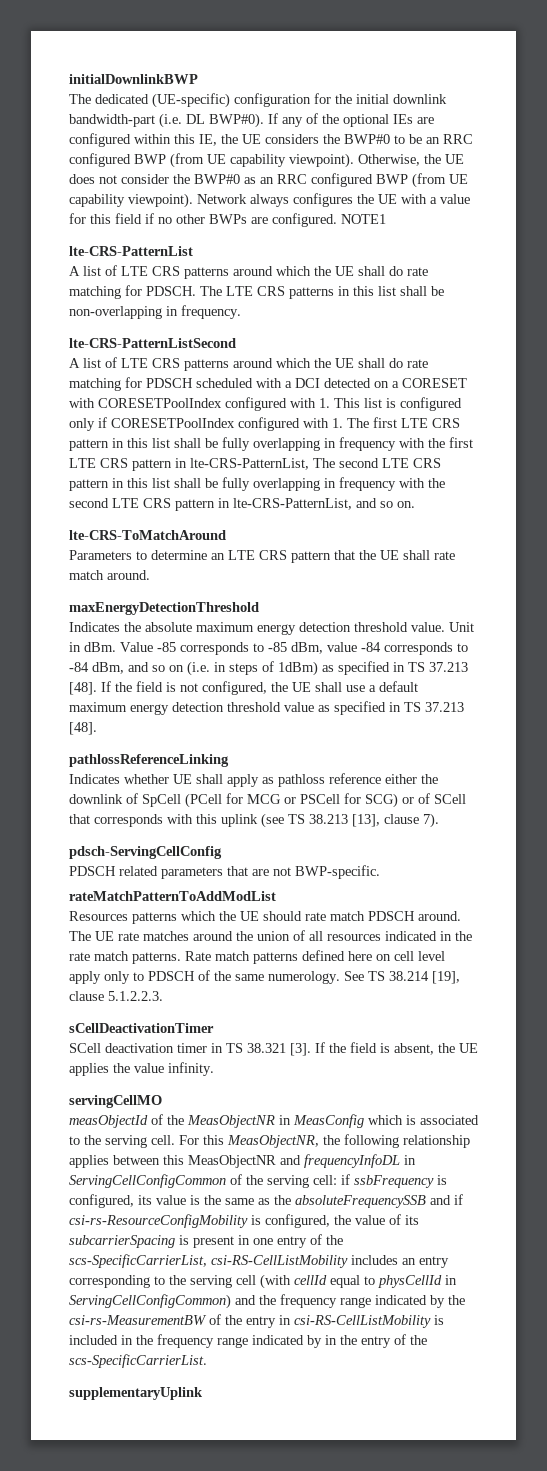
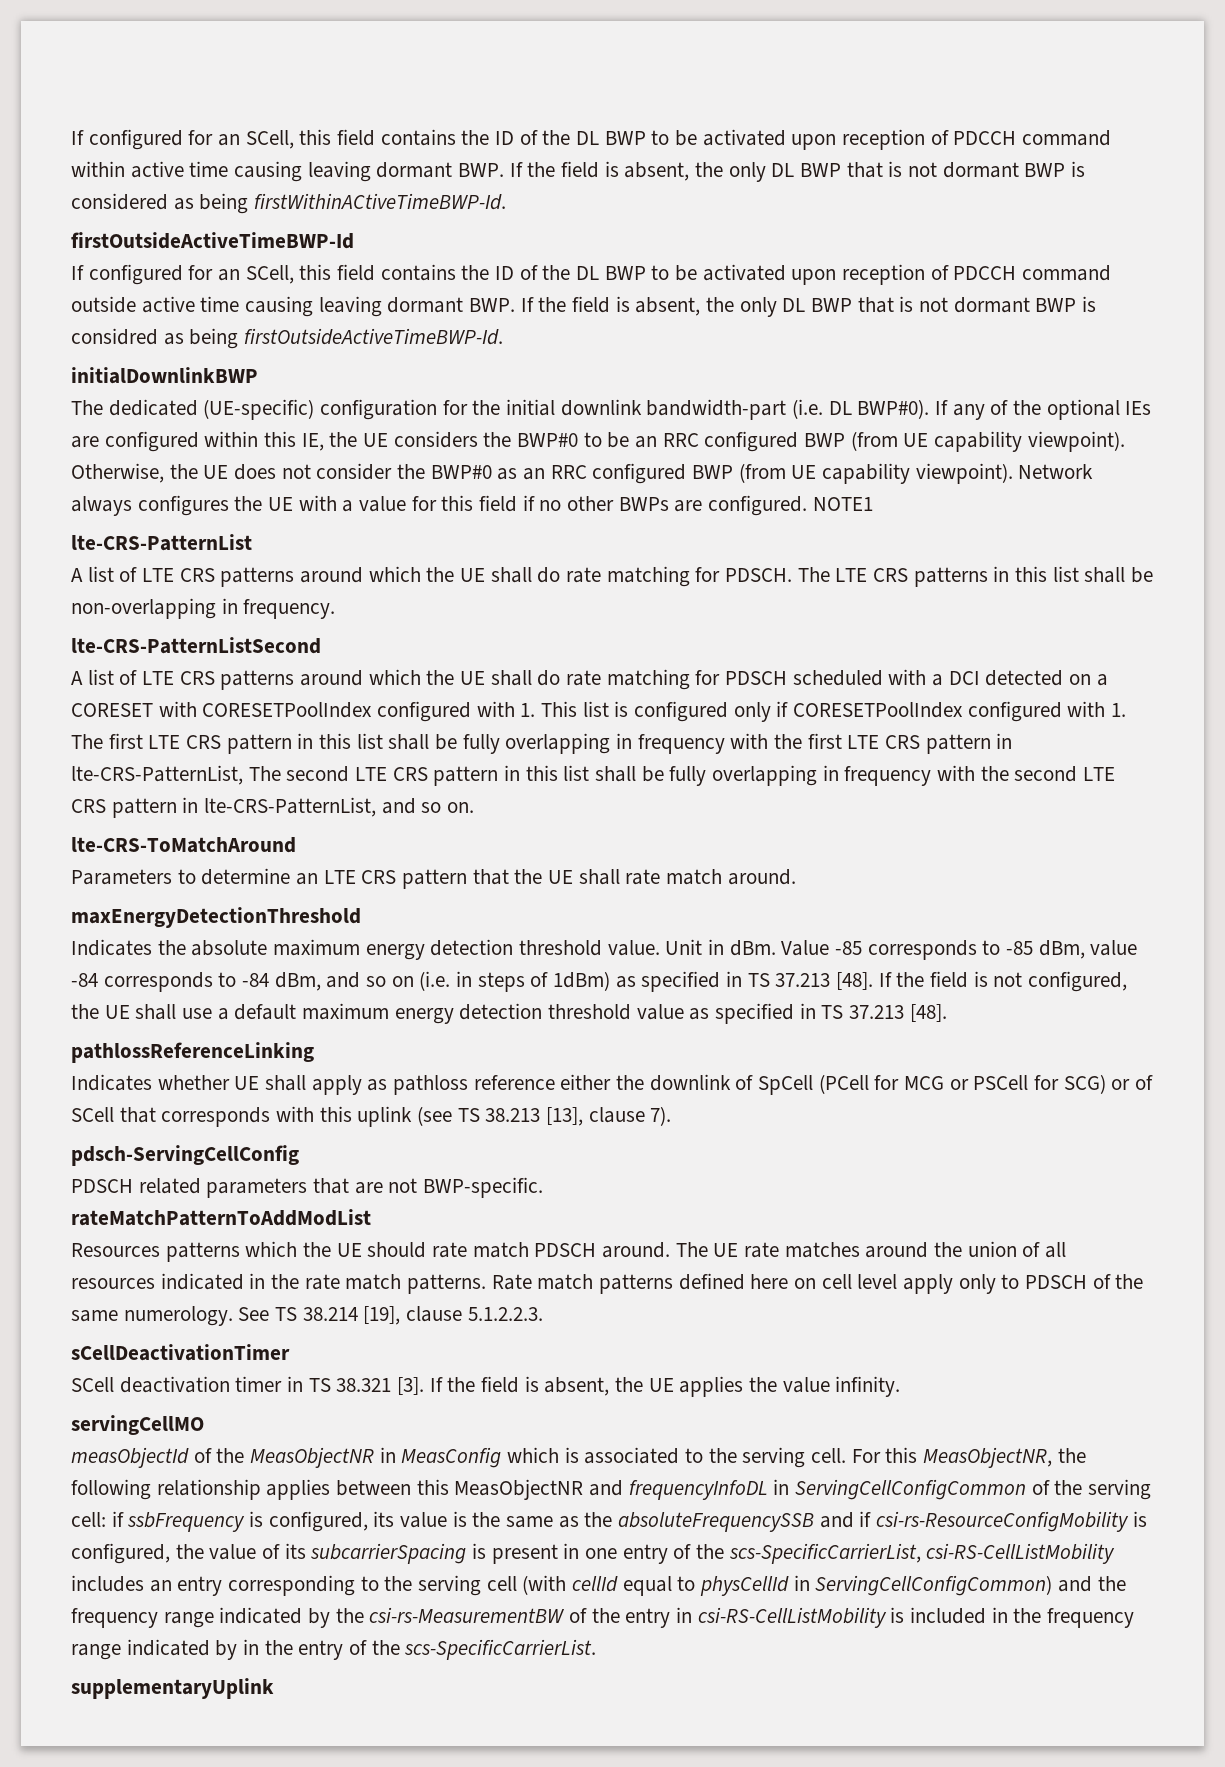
+ If configured for an SCell, this field contains the ID of the DL BWP to be activated upon reception of PDCCH command within active time causing leaving dormant BWP. If the field is absent, the only DL BWP that is not dormant BWP is considered as being firstWithinACtiveTimeBWP-Id.
+ firstOutsideActiveTimeBWP-Id
+ If configured for an SCell, this field contains the ID of the DL BWP to be activated upon reception of PDCCH command outside active time causing leaving dormant BWP. If the field is absent, the only DL BWP that is not dormant BWP is considred as being firstOutsideActiveTimeBWP-Id.

